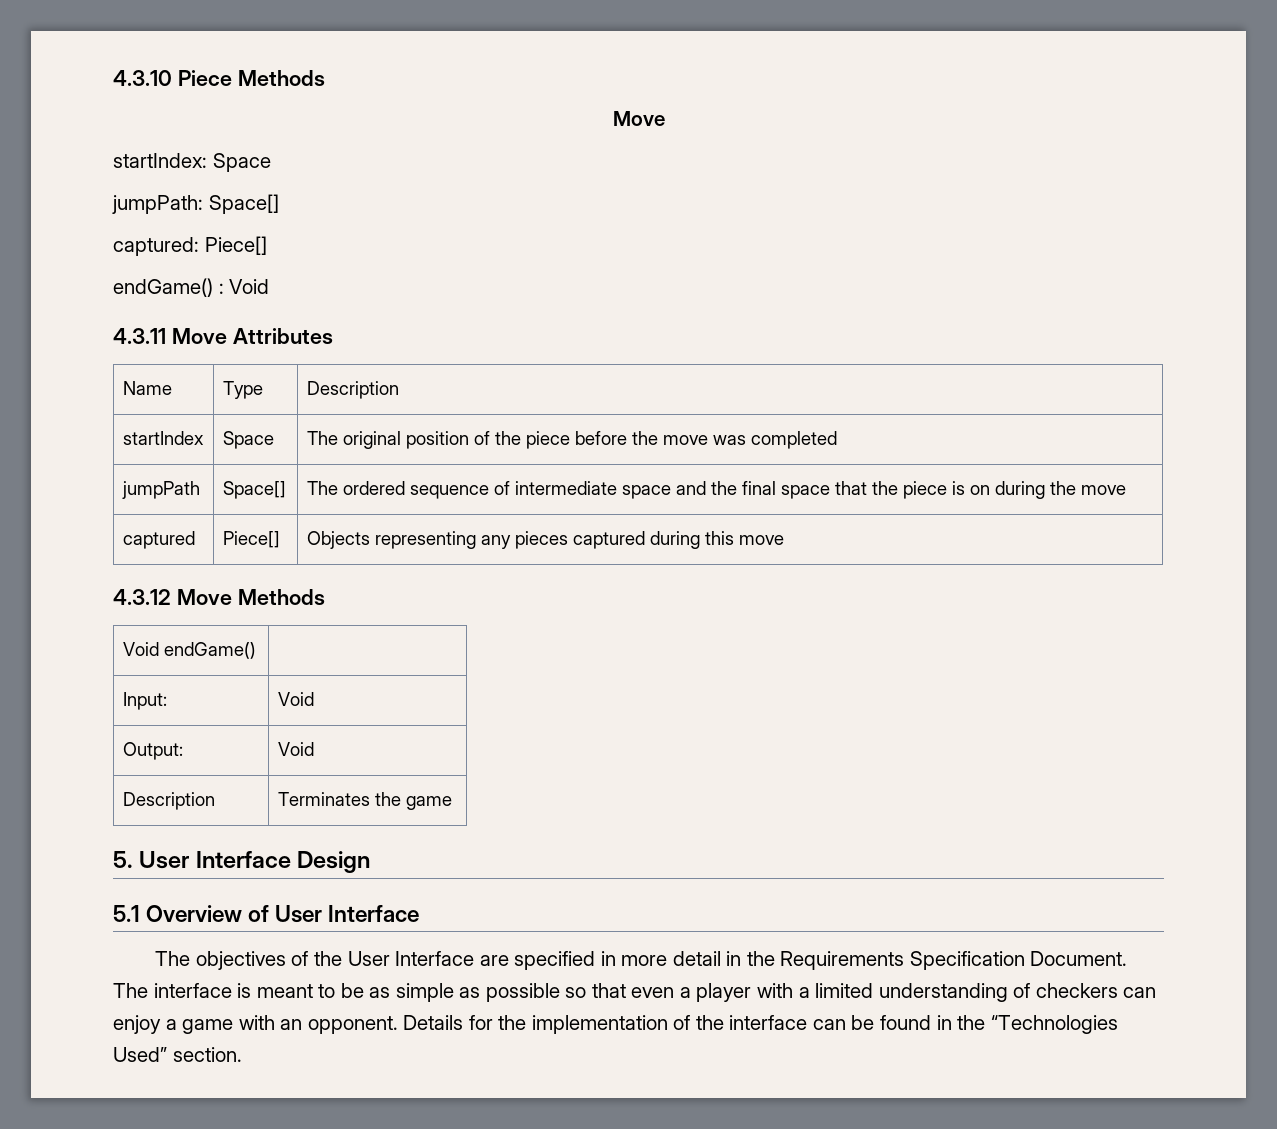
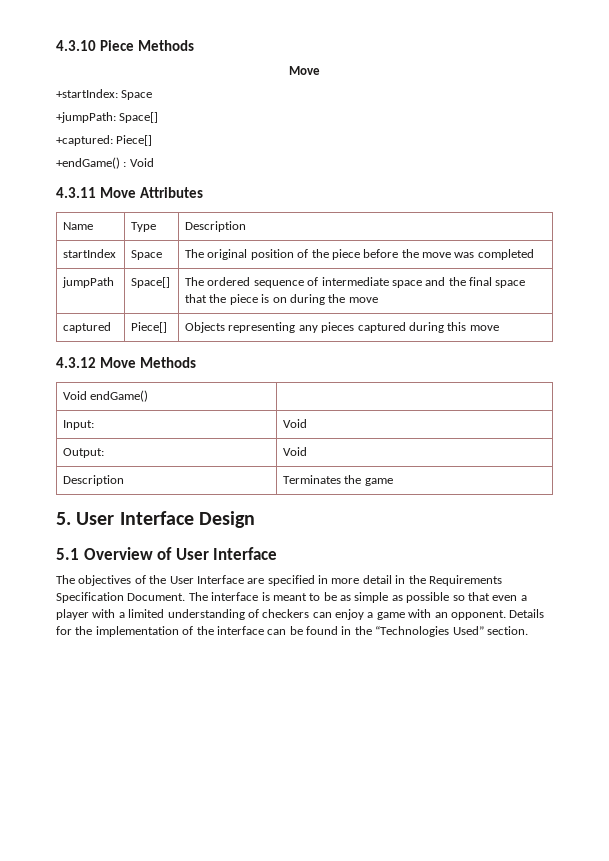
- startIndex: Space
+ +startIndex: Space
- jumpPath: Space[]
+ +jumpPath: Space[]
- captured: Piece[]
+ +captured: Piece[]
- endGame() : Void
+ +endGame() : Void

